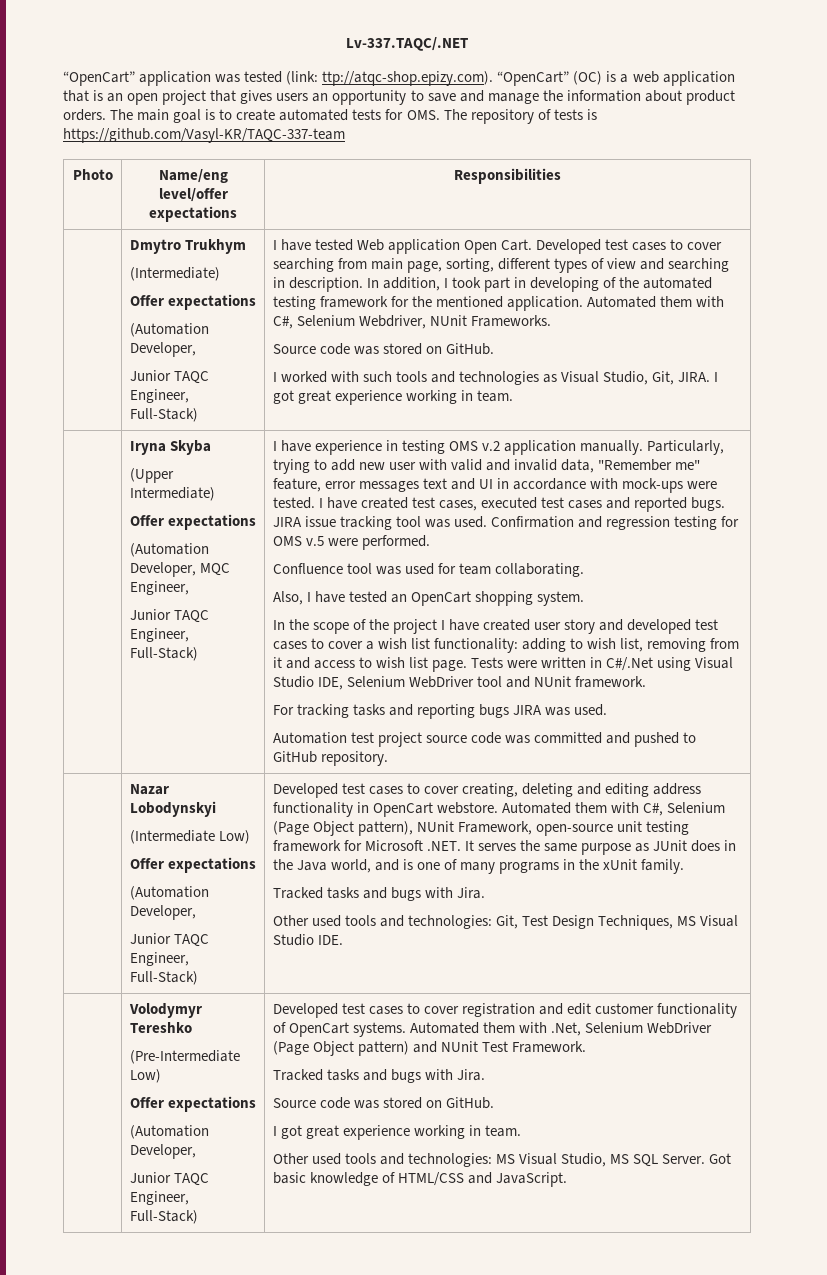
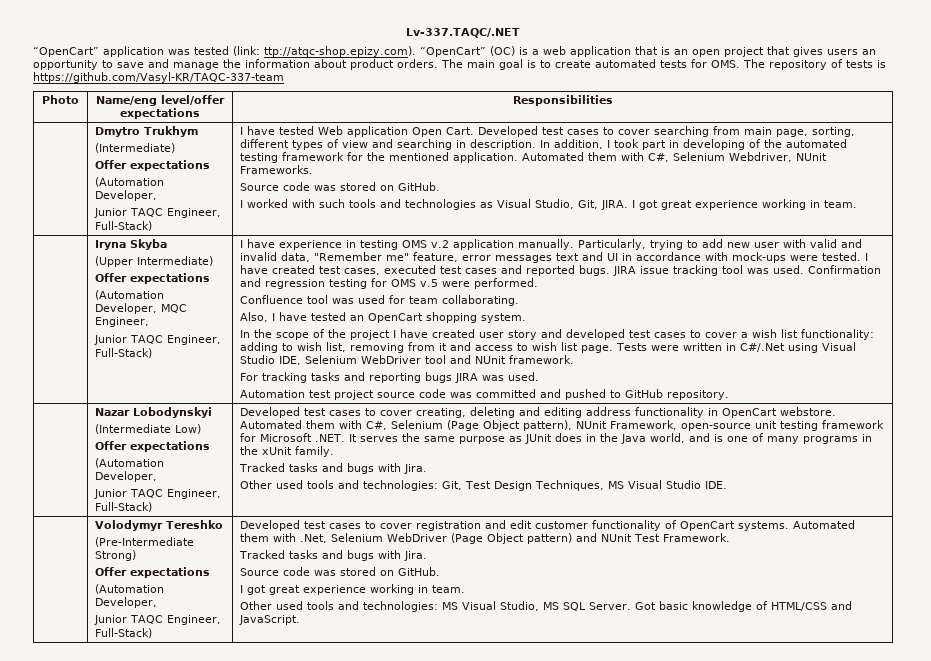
- (Pre-Intermediate Low)
+ (Pre-Intermediate Strong)

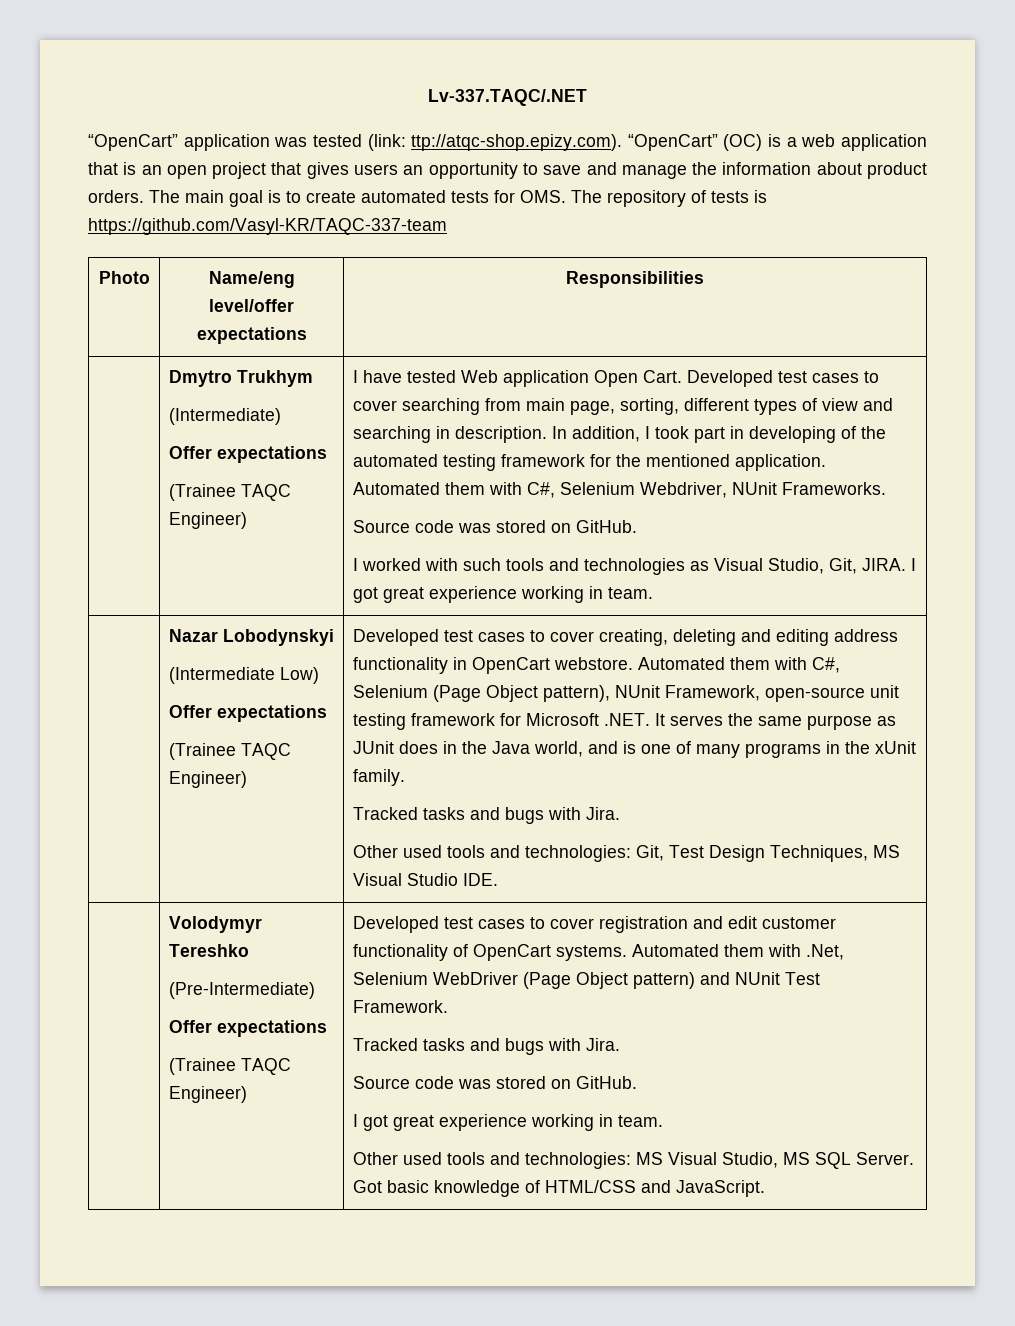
  (Intermediate)
  Offer expectations
- (Automation Developer,
- Junior TAQC Engineer, Full-Stack)
+ (Trainee TAQC Engineer)
- Iryna Skyba
- (Upper Intermediate)
- Offer expectations
- (Automation Developer, MQC Engineer,
- Junior TAQC Engineer, Full-Stack) | I have experience in testing OMS v.2 application manually. Particularly, trying to add new user with valid and invalid data, "Remember me" feature, error messages text and UI in accordance with mock-ups were tested. I have created test cases, executed test cases and reported bugs. JIRA issue tracking tool was used. Confirmation and regression testing for OMS v.5 were performed.
- Confluence tool was used for team collaborating.
- Also, I have tested an OpenCart shopping system.
- In the scope of the project I have created user story and developed test cases to cover a wish list functionality: adding to wish list, removing from it and access to wish list page. Tests were written in C#/.Net using Visual Studio IDE, Selenium WebDriver tool and NUnit framework.
- For tracking tasks and reporting bugs JIRA was used.
- Automation test project source code was committed and pushed to GitHub repository.
  (Intermediate Low)
  Offer expectations
- (Automation Developer,
- Junior TAQC Engineer, Full-Stack)
+ (Trainee TAQC Engineer)
- (Pre-Intermediate Strong)
+ (Pre-Intermediate)
  Offer expectations
- (Automation Developer,
- Junior TAQC Engineer, Full-Stack)
+ (Trainee TAQC Engineer)

